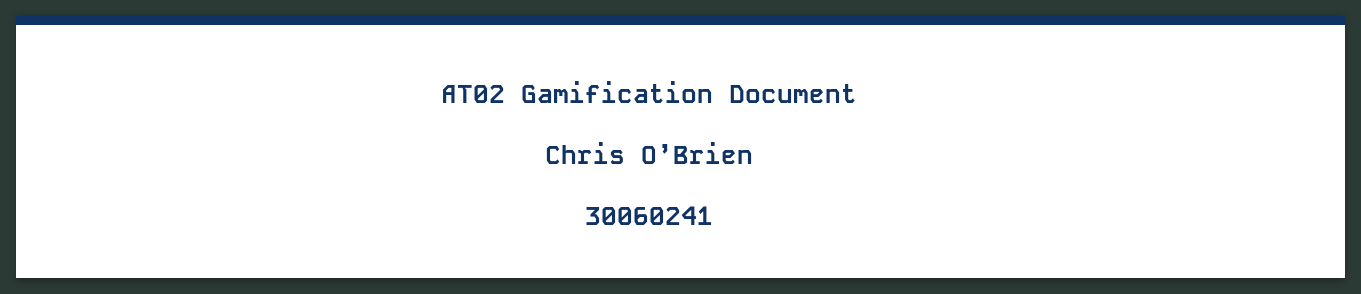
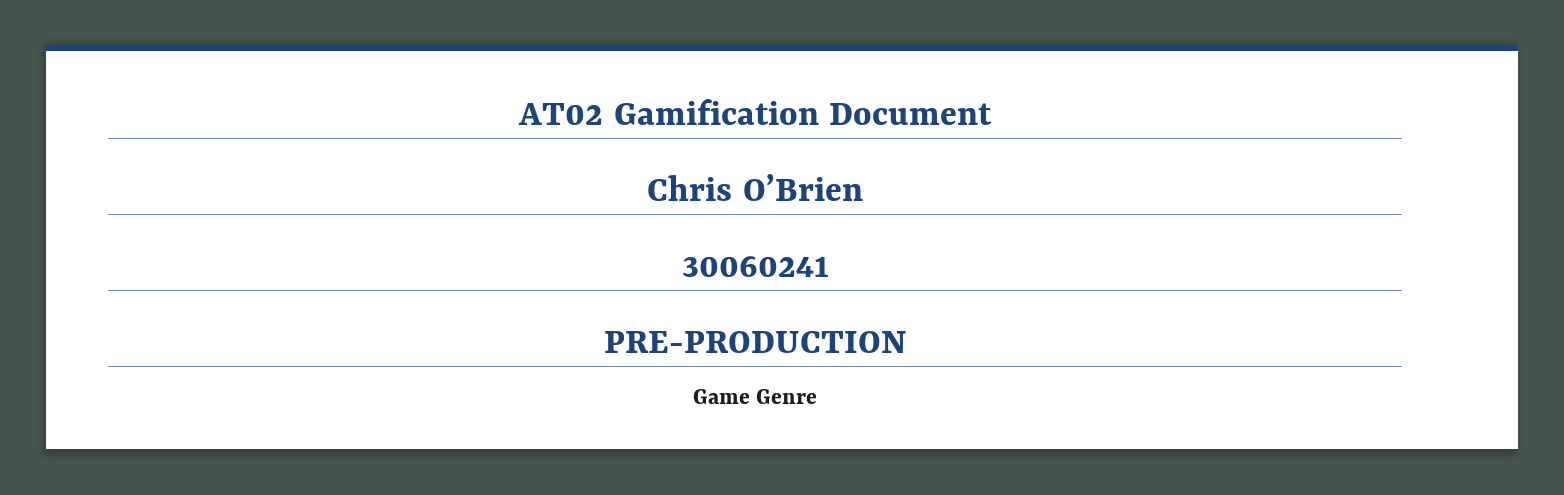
+ PRE-PRODUCTION
+ Game Genre

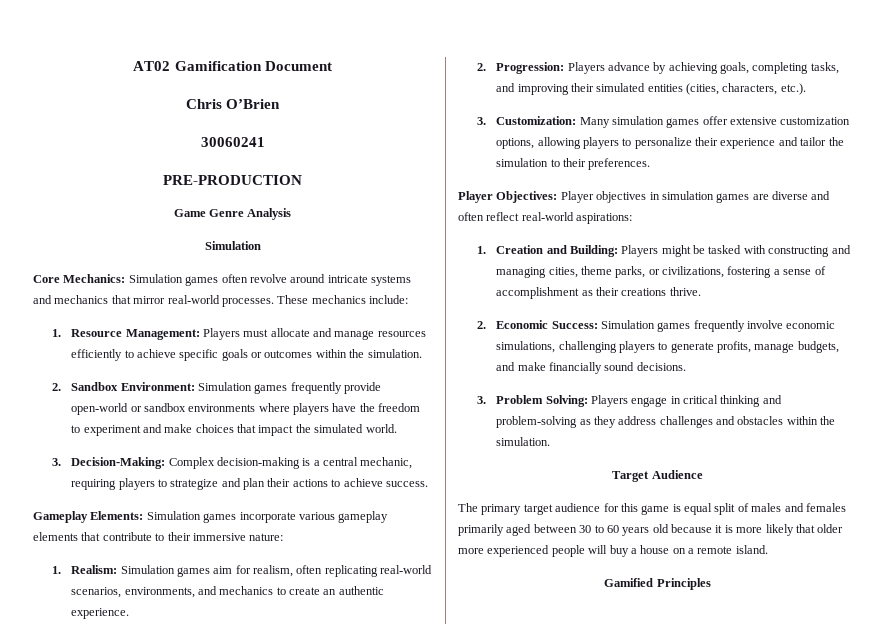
- Game Genre
+ Game Genre Analysis
+ Simulation
+ Core Mechanics: Simulation games often revolve around intricate systems and mechanics that mirror real-world processes. These mechanics include:
+ 1. Resource Management: Players must allocate and manage resources efficiently to achieve specific goals or outcomes within the simulation.
+ 2. Sandbox Environment: Simulation games frequently provide open-world or sandbox environments where players have the freedom to experiment and make choices that impact the simulated world.
+ 3. Decision-Making: Complex decision-making is a central mechanic, requiring players to strategize and plan their actions to achieve success.
+ Gameplay Elements: Simulation games incorporate various gameplay elements that contribute to their immersive nature:
+ 1. Realism: Simulation games aim for realism, often replicating real-world scenarios, environments, and mechanics to create an authentic experience.
+ 2. Progression: Players advance by achieving goals, completing tasks, and improving their simulated entities (cities, characters, etc.).
+ 3. Customization: Many simulation games offer extensive customization options, allowing players to personalize their experience and tailor the simulation to their preferences.
+ Player Objectives: Player objectives in simulation games are diverse and often reflect real-world aspirations:
+ 1. Creation and Building: Players might be tasked with constructing and managing cities, theme parks, or civilizations, fostering a sense of accomplishment as their creations thrive.
+ 2. Economic Success: Simulation games frequently involve economic simulations, challenging players to generate profits, manage budgets, and make financially sound decisions.
+ 3. Problem Solving: Players engage in critical thinking and problem-solving as they address challenges and obstacles within the simulation.
+ Target Audience
+ The primary target audience for this game is equal split of males and females primarily aged between 30 to 60 years old because it is more likely that older more experienced people will buy a house on a remote island.
+ Gamified Principles

